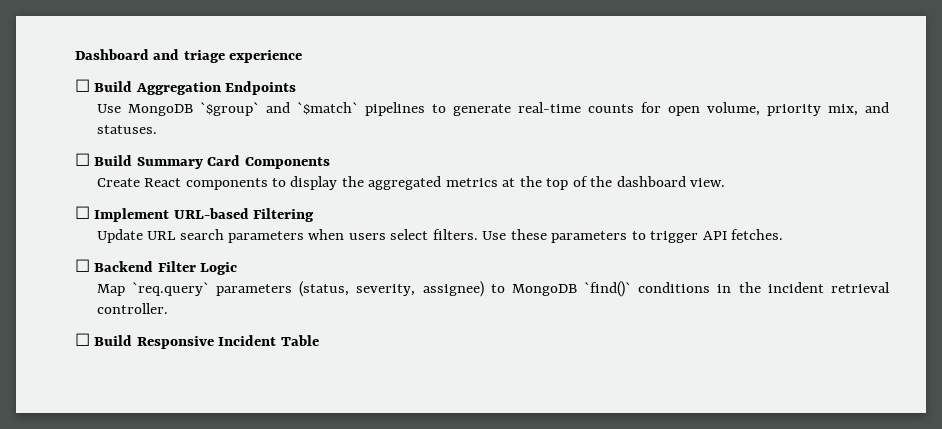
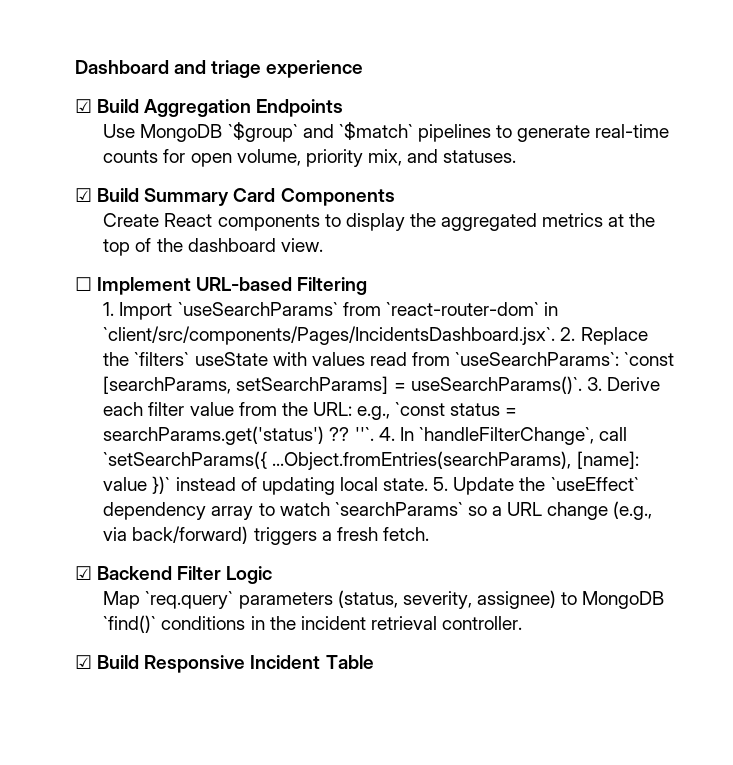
- ☐ Build Aggregation Endpoints
+ ☑ Build Aggregation Endpoints
- ☐ Build Summary Card Components
+ ☑ Build Summary Card Components
- Update URL search parameters when users select filters. Use these parameters to trigger API fetches.
- ☐ Backend Filter Logic
+ 1. Import `useSearchParams` from `react-router-dom` in `client/src/components/Pages/IncidentsDashboard.jsx`. 2. Replace the `filters` useState with values read from `useSearchParams`: `const [searchParams, setSearchParams] = useSearchParams()`. 3. Derive each filter value from the URL: e.g., `const status = searchParams.get('status') ?? ''`. 4. In `handleFilterChange`, call `setSearchParams({ ...Object.fromEntries(searchParams), [name]: value })` instead of updating local state. 5. Update the `useEffect` dependency array to watch `searchParams` so a URL change (e.g., via back/forward) triggers a fresh fetch.
+ ☑ Backend Filter Logic
- ☐ Build Responsive Incident Table
+ ☑ Build Responsive Incident Table

